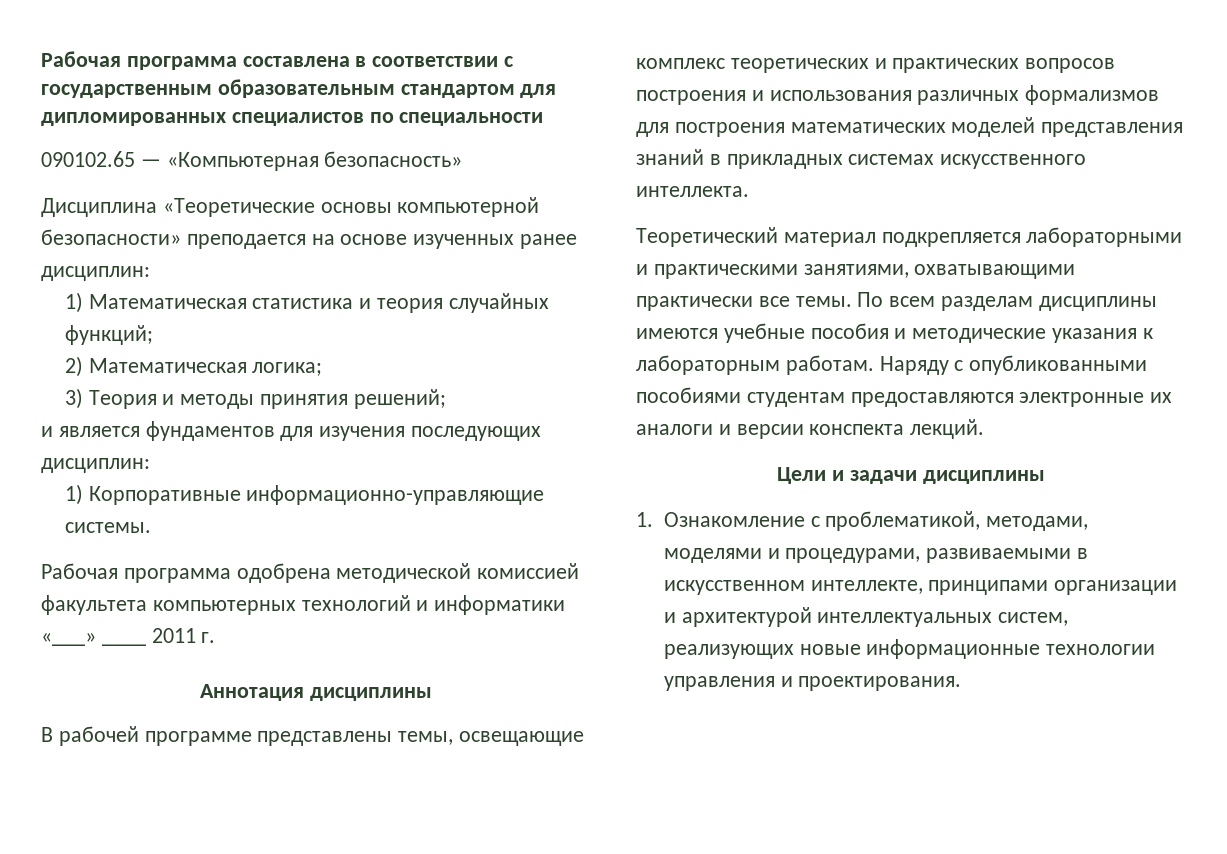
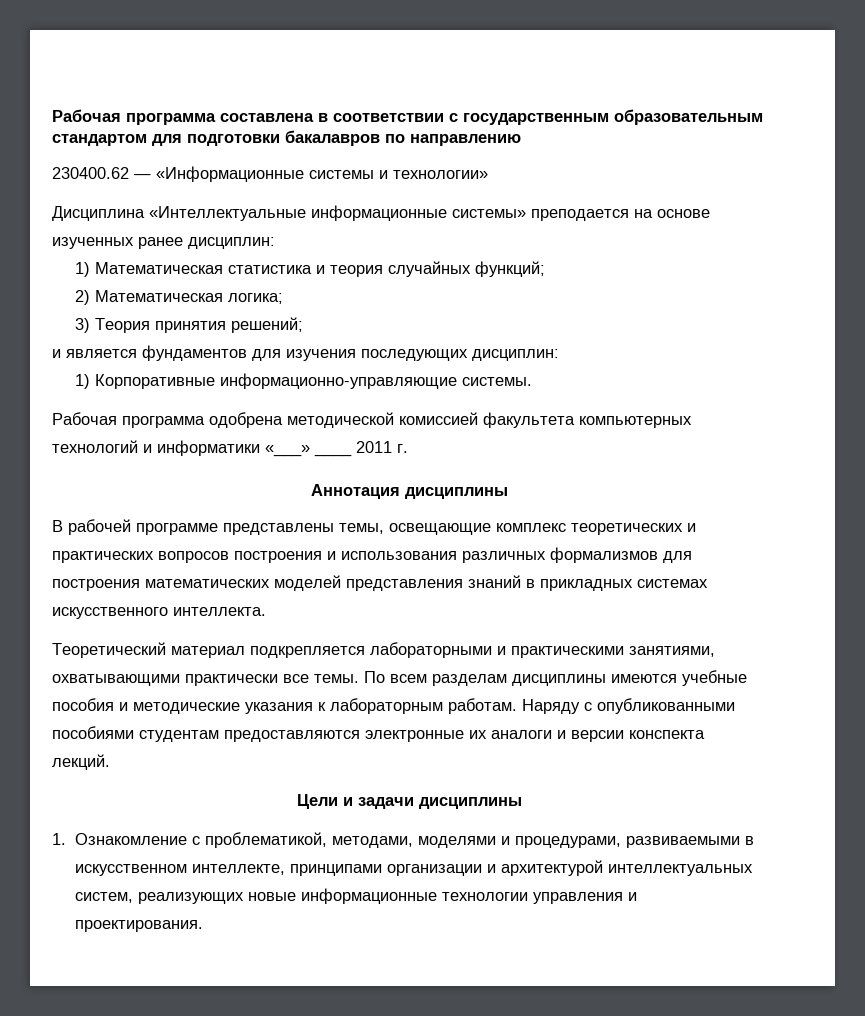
- Рабочая программа составлена в соответствии с государственным образовательным стандартом для дипломированных специалистов по специальности
- 090102.65 — «Компьютерная безопасность»
- Дисциплина «Теоретические основы компьютерной безопасности» преподается на основе изученных ранее дисциплин:
+ Рабочая программа составлена в соответствии с государственным образовательным стандартом для подготовки бакалавров по направлению
+ 230400.62 — «Информационные системы и технологии»
+ Дисциплина «Интеллектуальные информационные системы» преподается на основе изученных ранее дисциплин:
- 3) Теория и методы принятия решений;
+ 3) Теория принятия решений;

